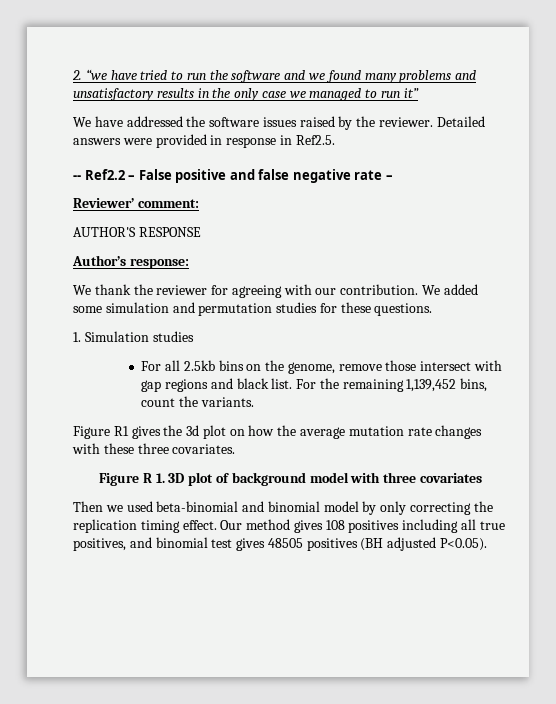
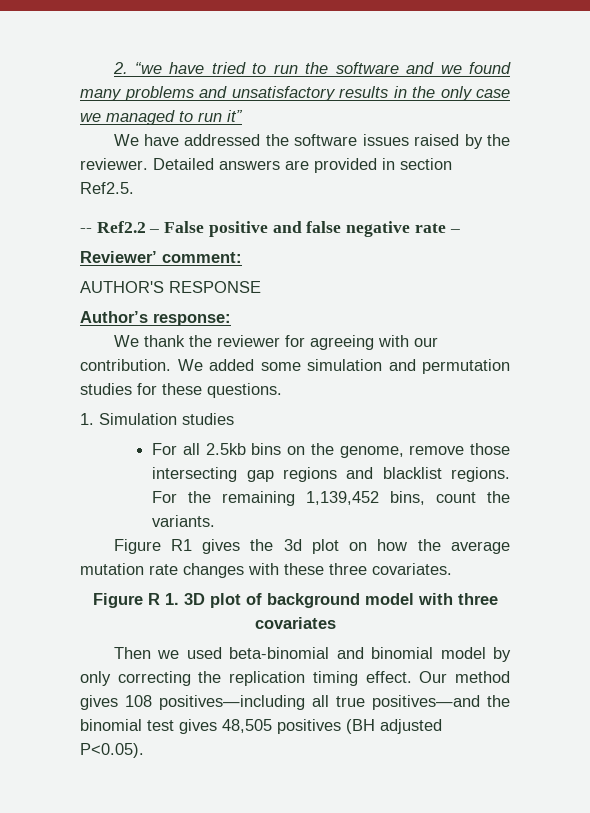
- Detailed answers were provided in response in Ref2.5.
+ Detailed answers are provided in section Ref2.5.
- For all 2.5kb bins on the genome, remove those intersect with gap regions and black list.
+ For all 2.5kb bins on the genome, remove those intersecting gap regions and blacklist regions.
- Our method gives 108 positives including all true positives, and binomial test gives 48505 positives (BH adjusted P<0.05).
+ Our method gives 108 positives—including all true positives—and the binomial test gives 48,505 positives (BH adjusted P<0.05).

